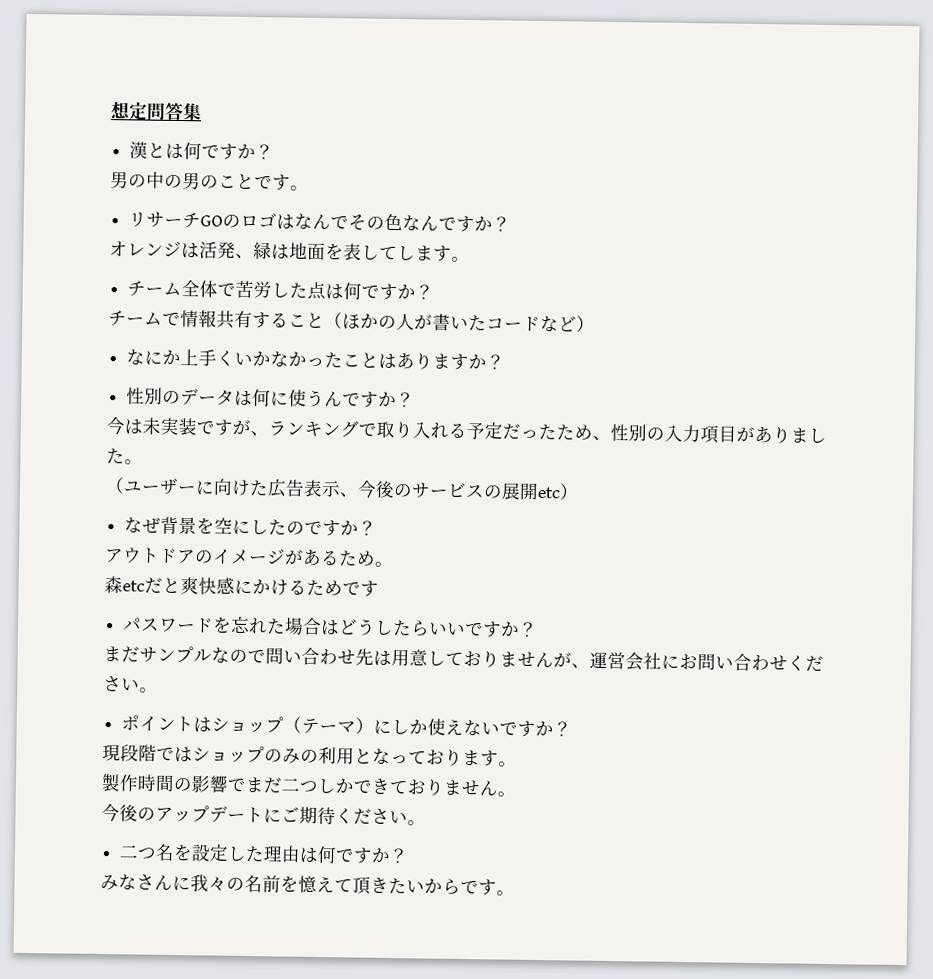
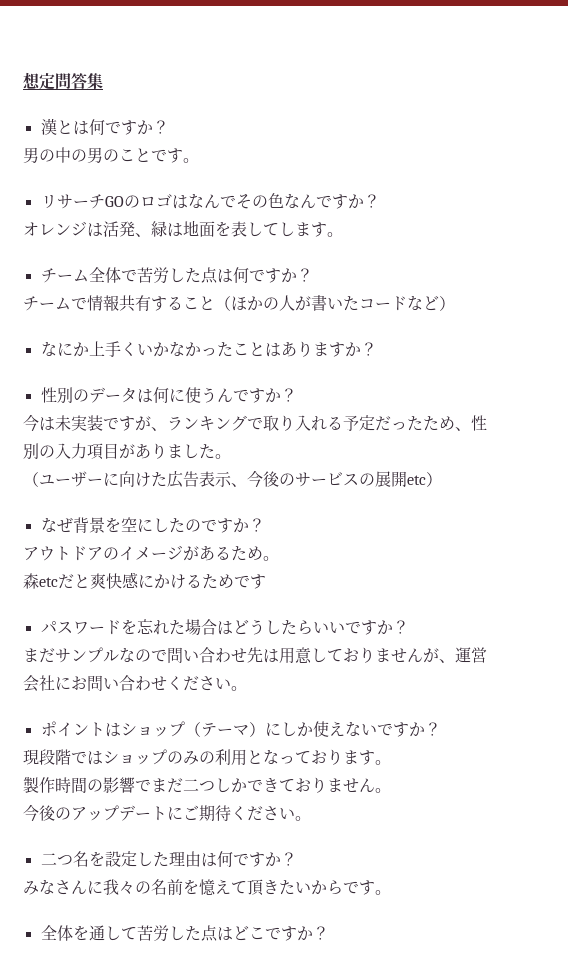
+ 全体を通して苦労した点はどこですか？

